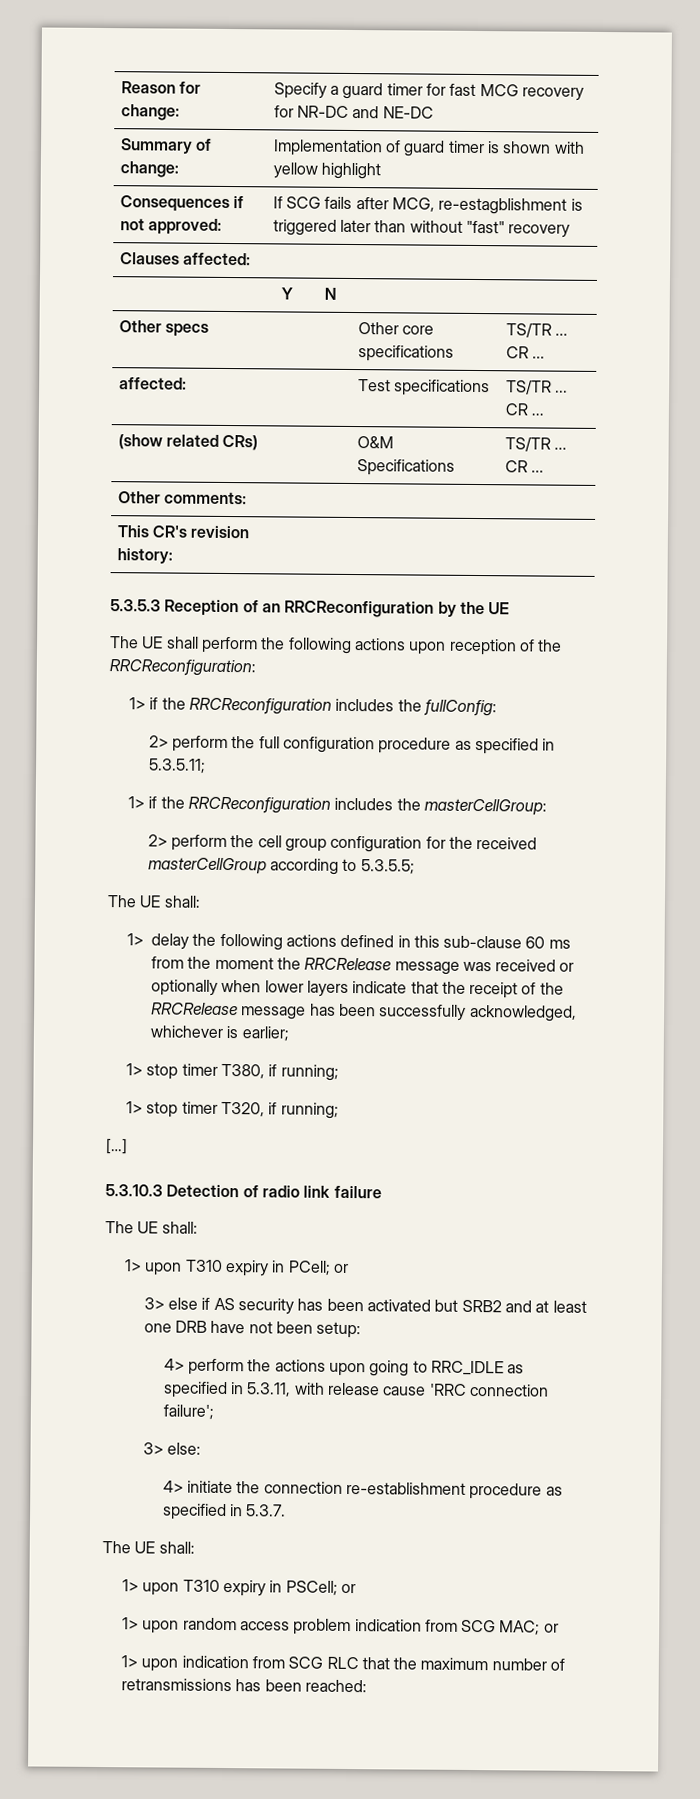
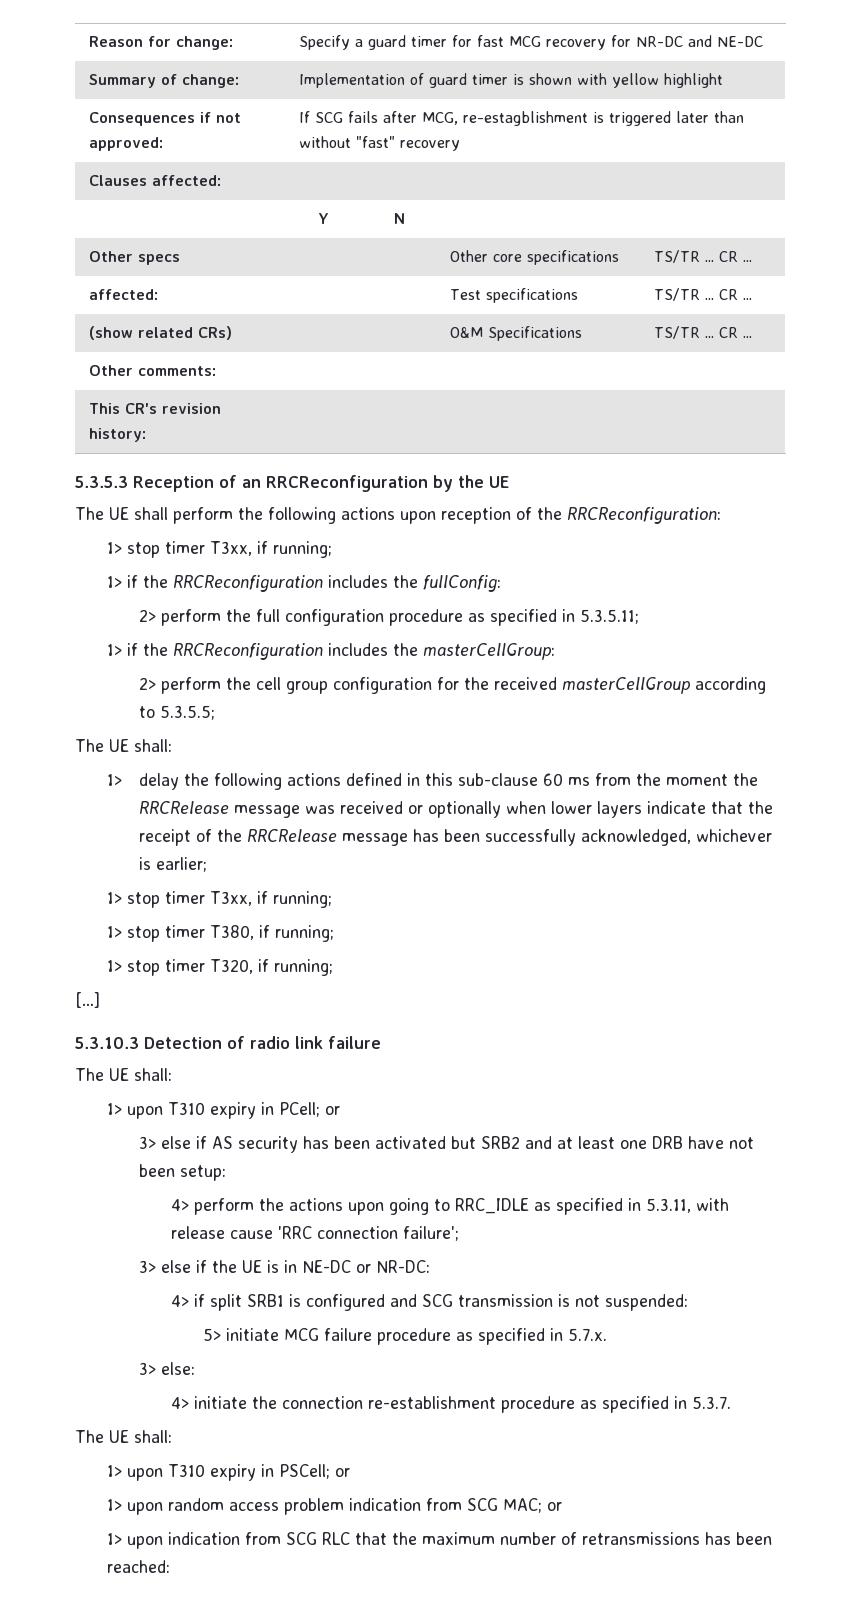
  The UE shall perform the following actions upon reception of the RRCReconfiguration:
+ 1> stop timer T3xx, if running;
  1> delay the following actions defined in this sub-clause 60 ms from the moment the RRCRelease message was received or optionally when lower layers indicate that the receipt of the RRCRelease message has been successfully acknowledged, whichever is earlier;
+ 1> stop timer T3xx, if running;
+ 3> else if the UE is in NE-DC or NR-DC:
+ 4> if split SRB1 is configured and SCG transmission is not suspended:
+ 5> initiate MCG failure procedure as specified in 5.7.x.

